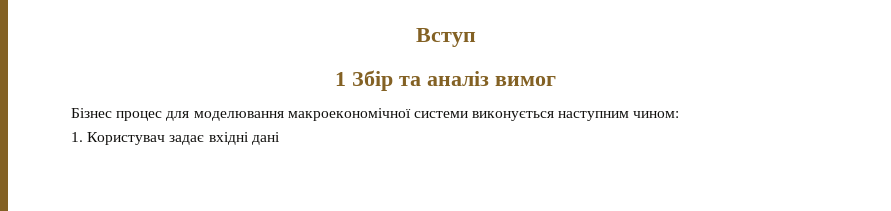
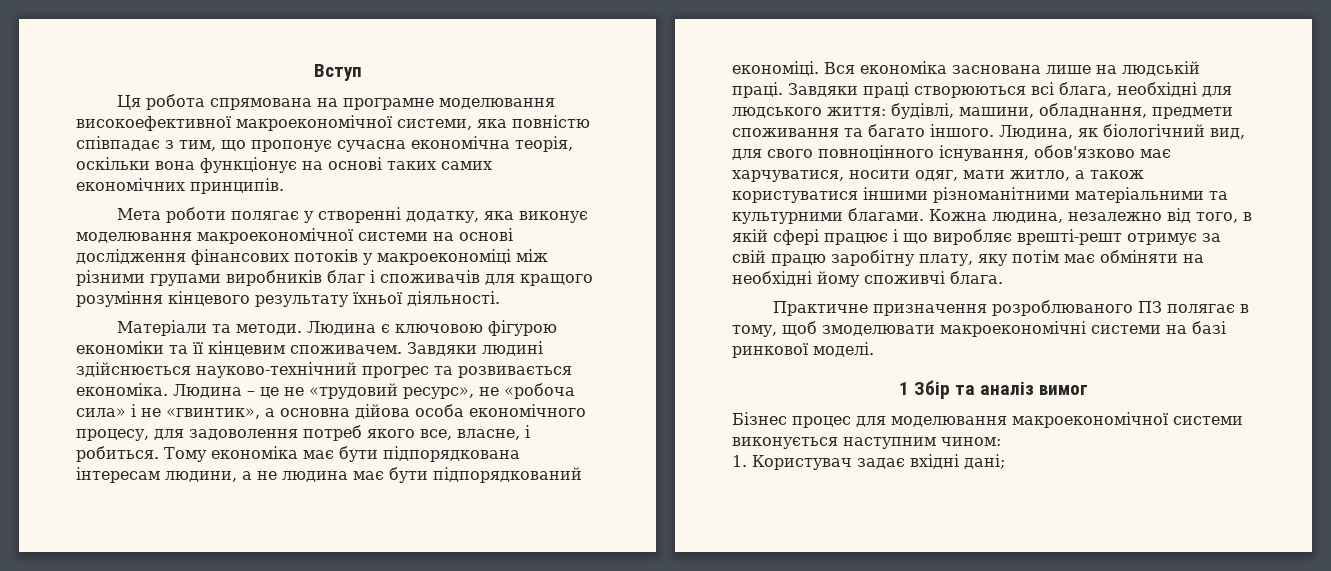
+ Ця робота спрямована на програмне моделювання високоефективної макроекономічної системи, яка повністю співпадає з тим, що пропонує сучасна економічна теорія, оскільки вона функціонує на основі таких самих економічних принципів.
+ Мета роботи полягає у створенні додатку, яка виконує моделювання макроекономічної системи на основі дослідження фінансових потоків у макроекономіці між різними групами виробників благ і споживачів для кращого розуміння кінцевого результату їхньої діяльності.
+ Матеріали та методи. Людина є ключовою фігурою економіки та її кінцевим споживачем. Завдяки людині здійснюється науково-технічний прогрес та розвивається економіка. Людина – це не «трудовий ресурс», не «робоча сила» і не «гвинтик», а основна дійова особа економічного процесу, для задоволення потреб якого все, власне, і робиться. Тому економіка має бути підпорядкована інтересам людини, а не людина має бути підпорядкований економіці. Вся економіка заснована лише на людській праці. Завдяки праці створюються всі блага, необхідні для людського життя: будівлі, машини, обладнання, предмети споживання та багато іншого. Людина, як біологічний вид, для свого повноцінного існування, обов'язково має харчуватися, носити одяг, мати житло, а також користуватися іншими різноманітними матеріальними та культурними благами. Кожна людина, незалежно від того, в якій сфері працює і що виробляє врешті-решт отримує за свій працю заробітну плату, яку потім має обміняти на необхідні йому споживчі блага.
+ Практичне призначення розроблюваного ПЗ полягає в тому, щоб змоделювати макроекономічні системи на базі ринкової моделі.
- 1. Користувач задає вхідні дані
+ 1. Користувач задає вхідні дані;

